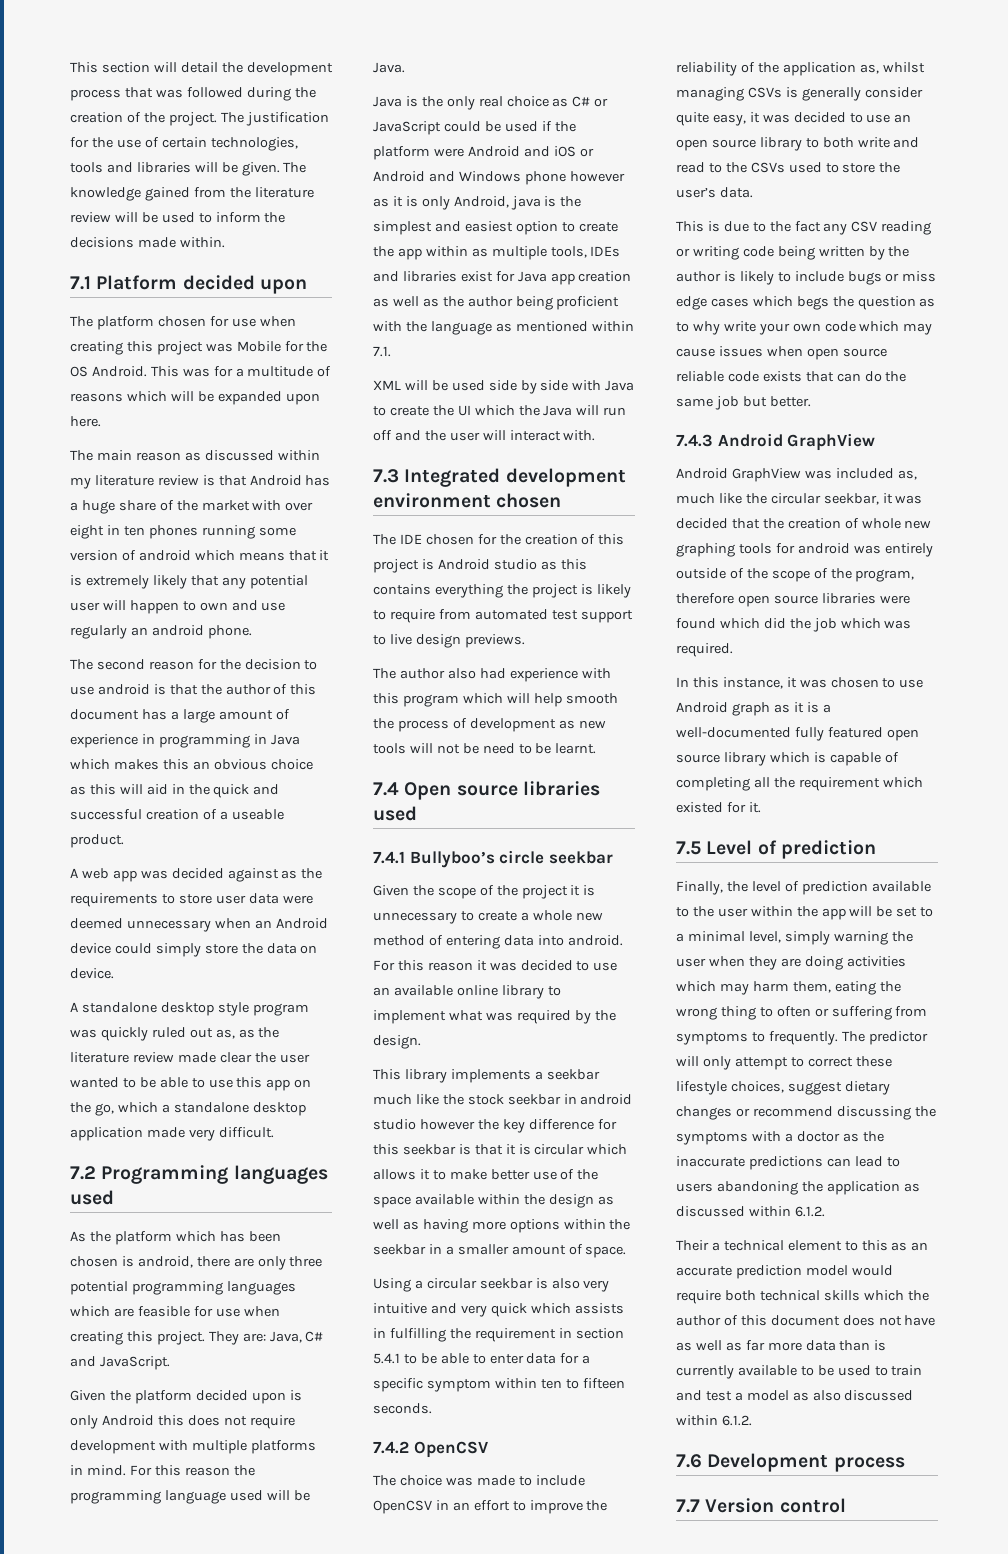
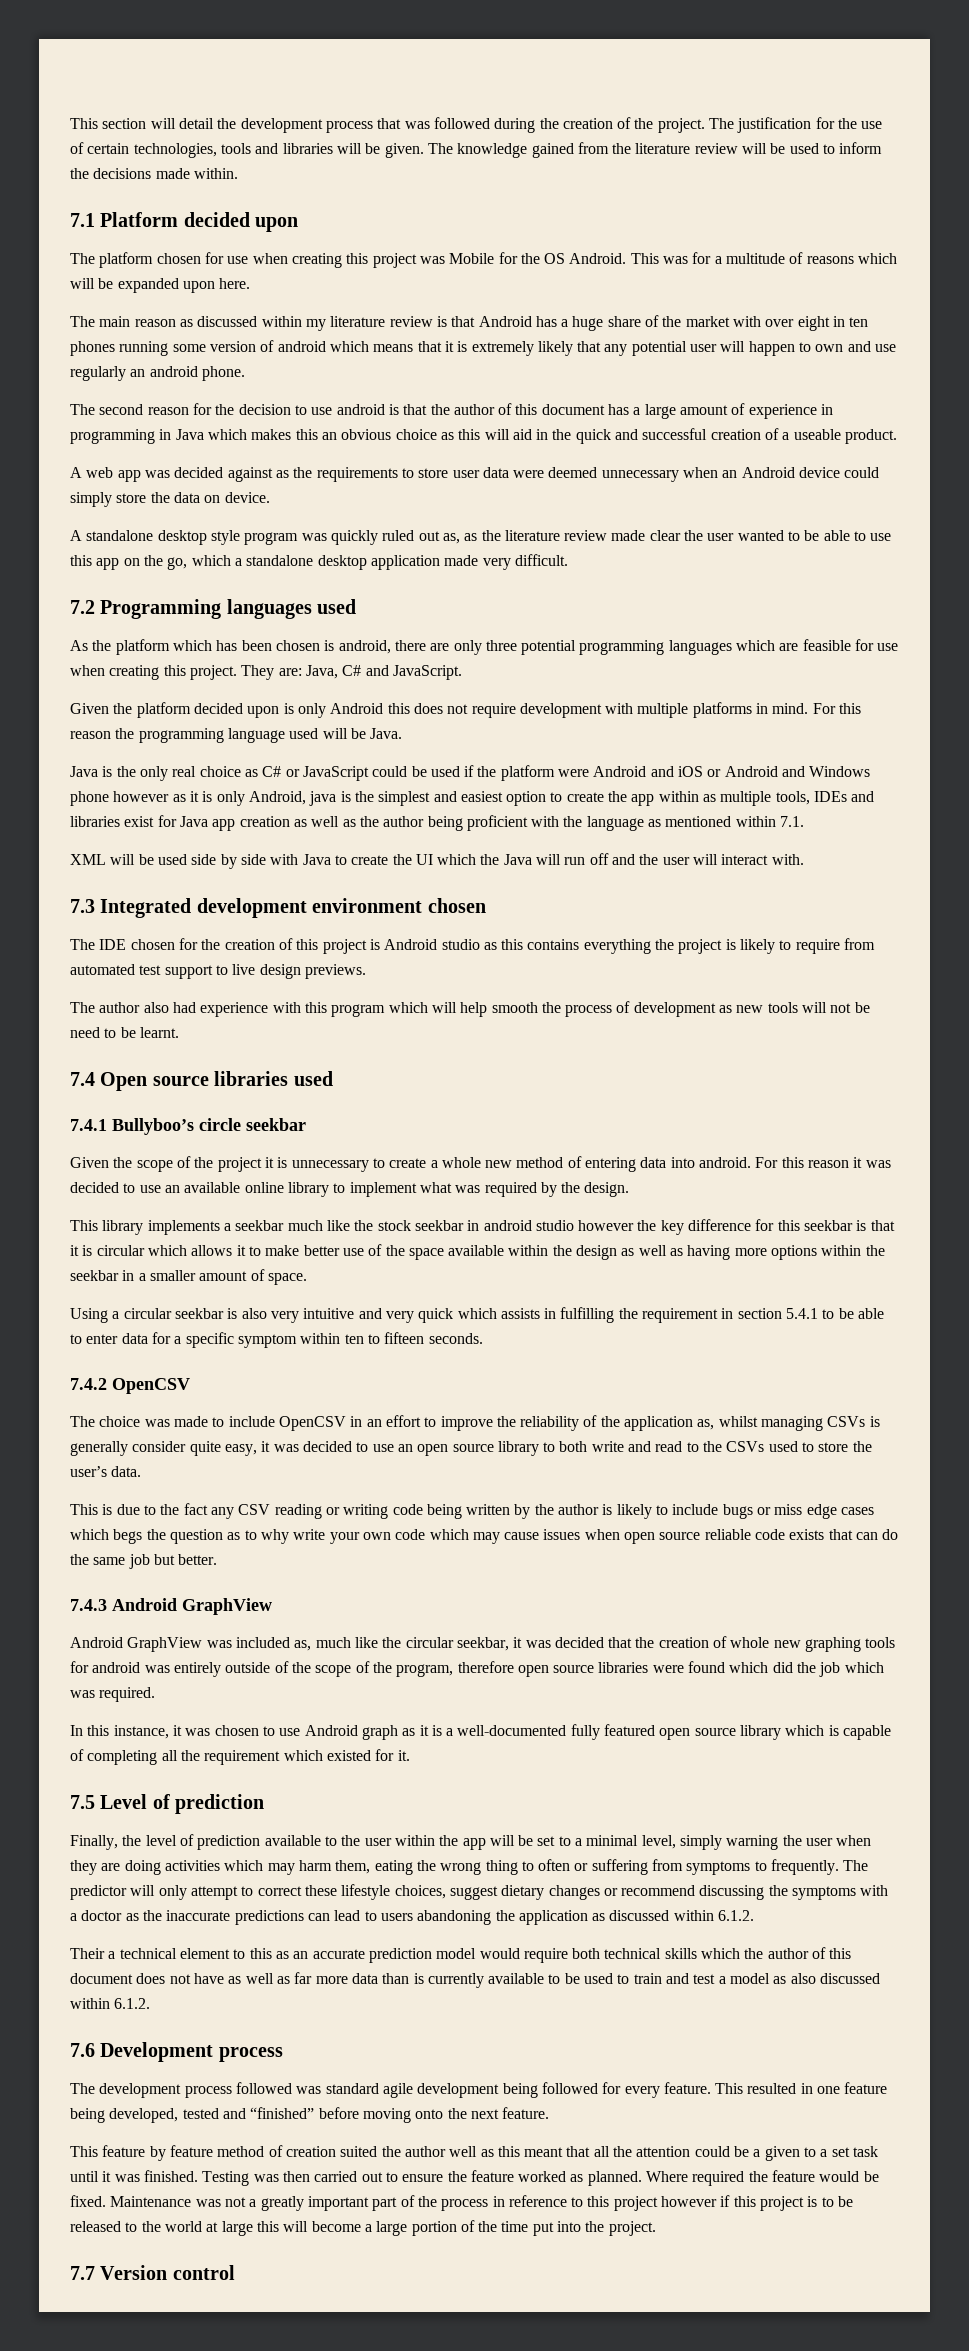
+ The development process followed was standard agile development being followed for every feature. This resulted in one feature being developed, tested and “finished” before moving onto the next feature.
+ This feature by feature method of creation suited the author well as this meant that all the attention could be a given to a set task until it was finished. Testing was then carried out to ensure the feature worked as planned. Where required the feature would be fixed. Maintenance was not a greatly important part of the process in reference to this project however if this project is to be released to the world at large this will become a large portion of the time put into the project.

